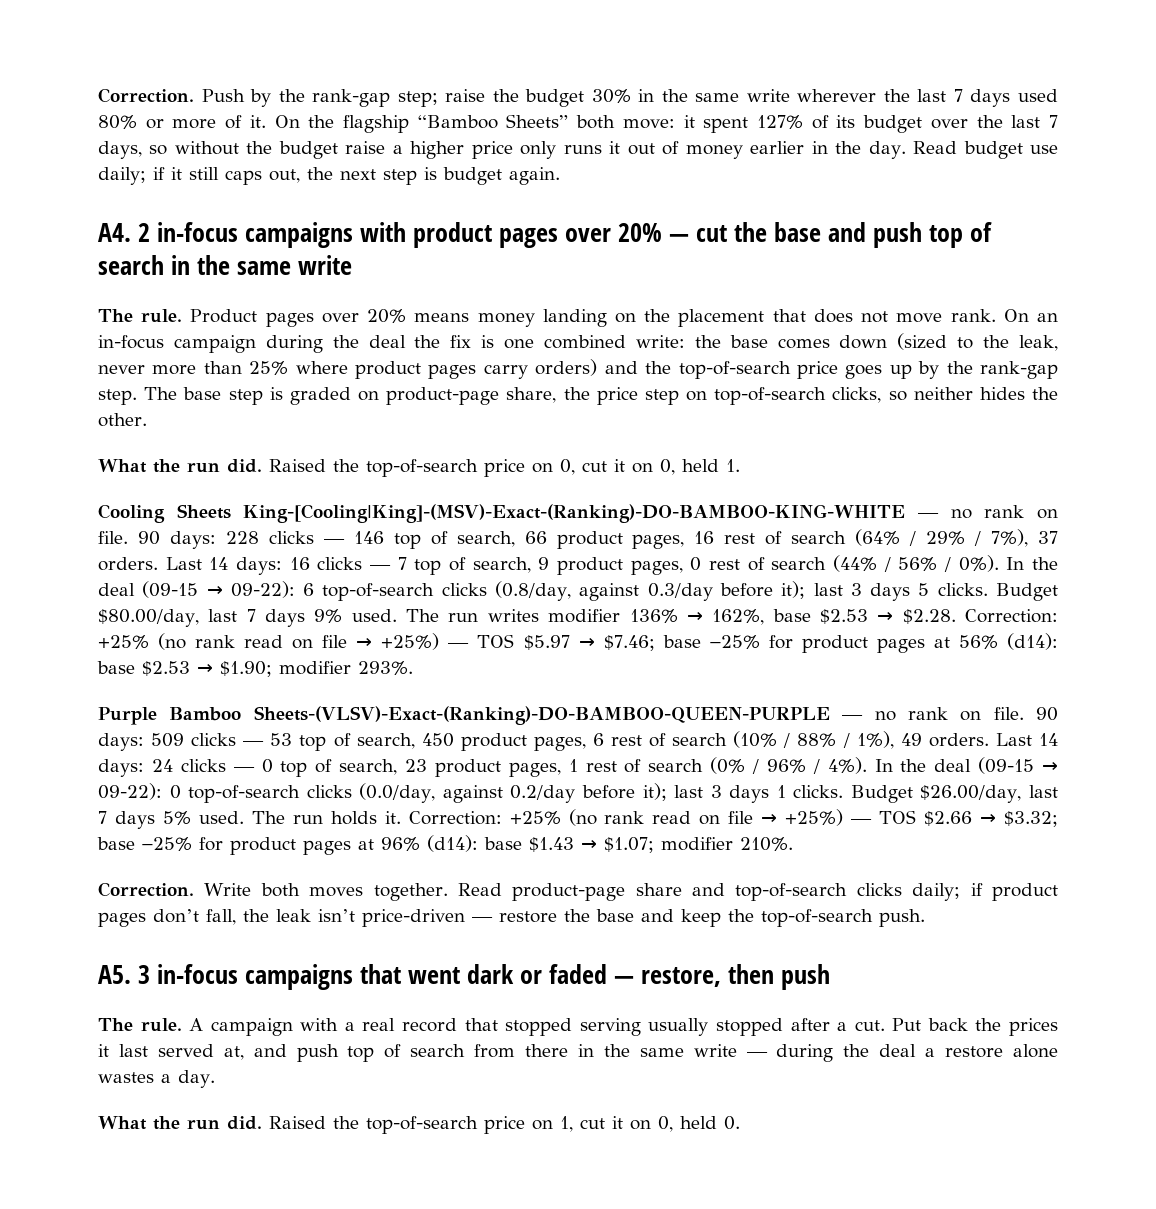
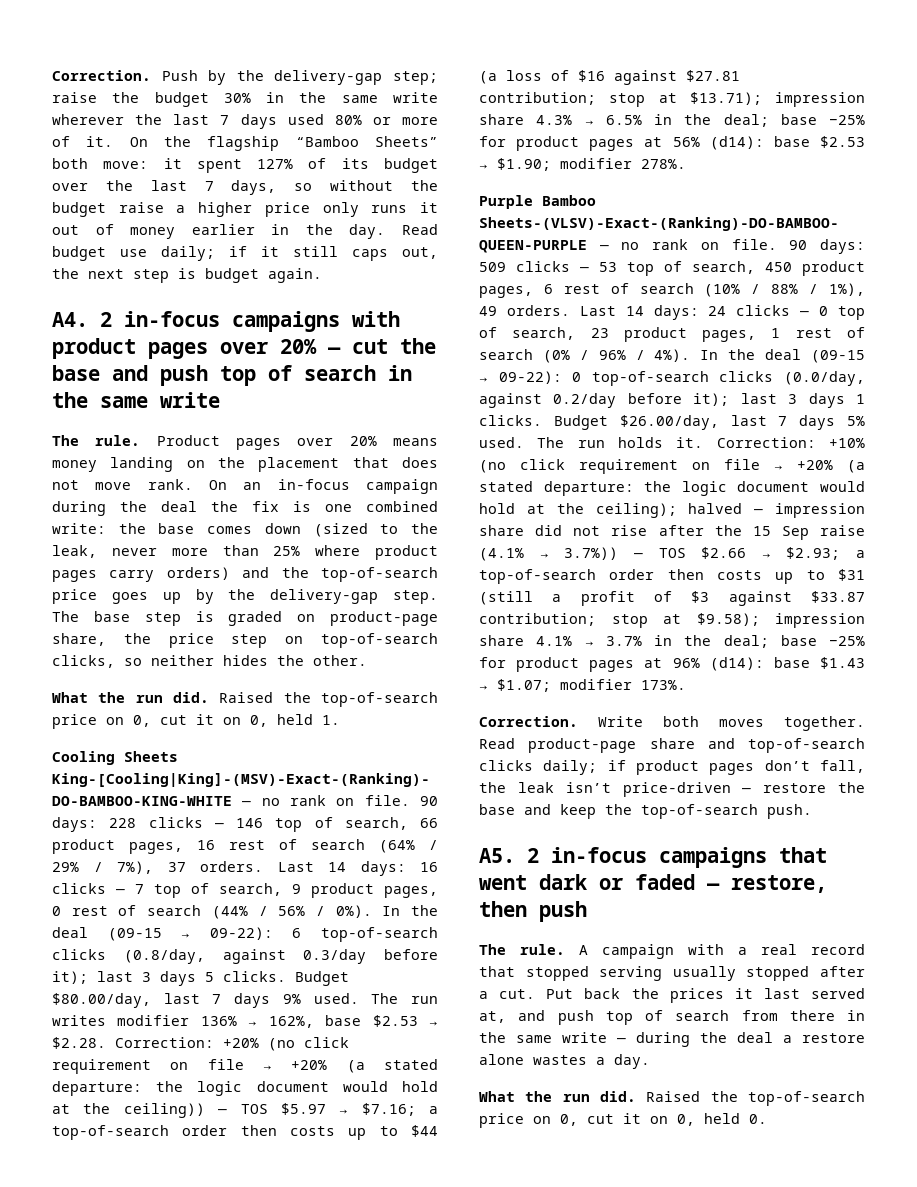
- Push by the rank-gap step; raise the budget 30% in the same write wherever the last 7 days used 80% or more of it.
+ Push by the delivery-gap step; raise the budget 30% in the same write wherever the last 7 days used 80% or more of it.
- On an in-focus campaign during the deal the fix is one combined write: the base comes down (sized to the leak, never more than 25% where product pages carry orders) and the top-of-search price goes up by the rank-gap step.
+ On an in-focus campaign during the deal the fix is one combined write: the base comes down (sized to the leak, never more than 25% where product pages carry orders) and the top-of-search price goes up by the delivery-gap step.
- The run writes modifier 136% → 162%, base $2.53 → $2.28. Correction: +25% (no rank read on file → +25%) — TOS $5.97 → $7.46; base −25% for product pages at 56% (d14): base $2.53 → $1.90; modifier 293%.
+ The run writes modifier 136% → 162%, base $2.53 → $2.28. Correction: +20% (no click requirement on file → +20% (a stated departure: the logic document would hold at the ceiling)) — TOS $5.97 → $7.16; a top-of-search order then costs up to $44 (a loss of $16 against $27.81 contribution; stop at $13.71); impression share 4.3% → 6.5% in the deal; base −25% for product pages at 56% (d14): base $2.53 → $1.90; modifier 278%.
- Correction: +25% (no rank read on file → +25%) — TOS $2.66 → $3.32; base −25% for product pages at 96% (d14): base $1.43 → $1.07; modifier 210%.
+ Correction: +10% (no click requirement on file → +20% (a stated departure: the logic document would hold at the ceiling); halved — impression share did not rise after the 15 Sep raise (4.1% → 3.7%)) — TOS $2.66 → $2.93; a top-of-search order then costs up to $31 (still a profit of $3 against $33.87 contribution; stop at $9.58); impression share 4.1% → 3.7% in the deal; base −25% for product pages at 96% (d14): base $1.43 → $1.07; modifier 173%.
- A5. 3 in-focus campaigns that went dark or faded — restore, then push
+ A5. 2 in-focus campaigns that went dark or faded — restore, then push
- Raised the top-of-search price on 1, cut it on 0, held 0.
+ Raised the top-of-search price on 0, cut it on 0, held 0.

